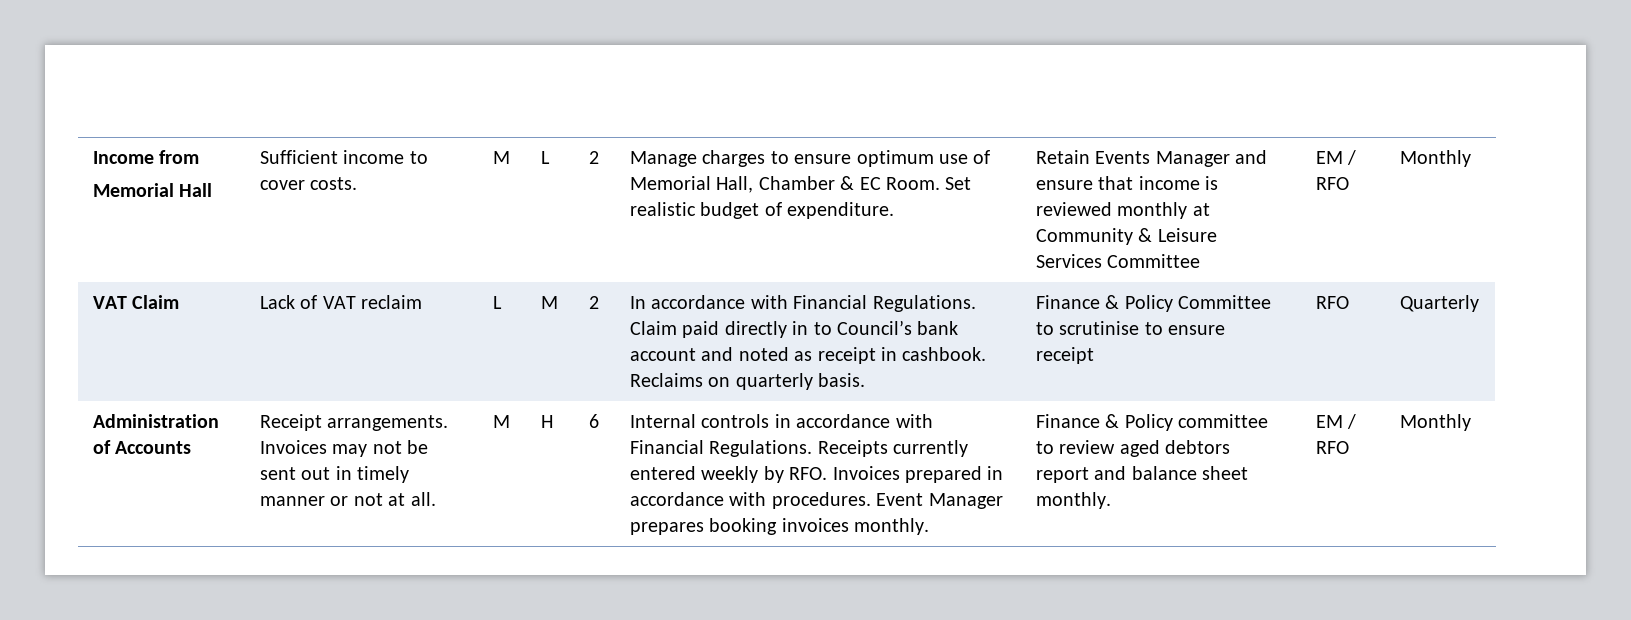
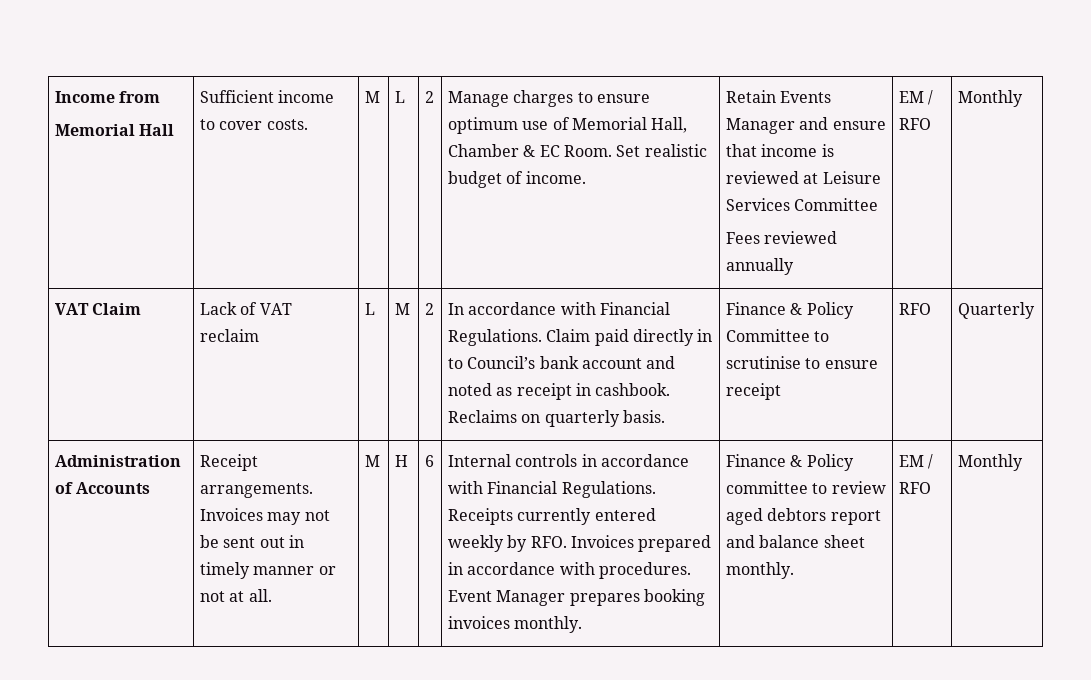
- Set realistic budget of expenditure.
+ Set realistic budget of income.
- Retain Events Manager and ensure that income is reviewed monthly at Community & Leisure Services Committee
+ Retain Events Manager and ensure that income is reviewed at Leisure Services Committee
+ Fees reviewed annually

